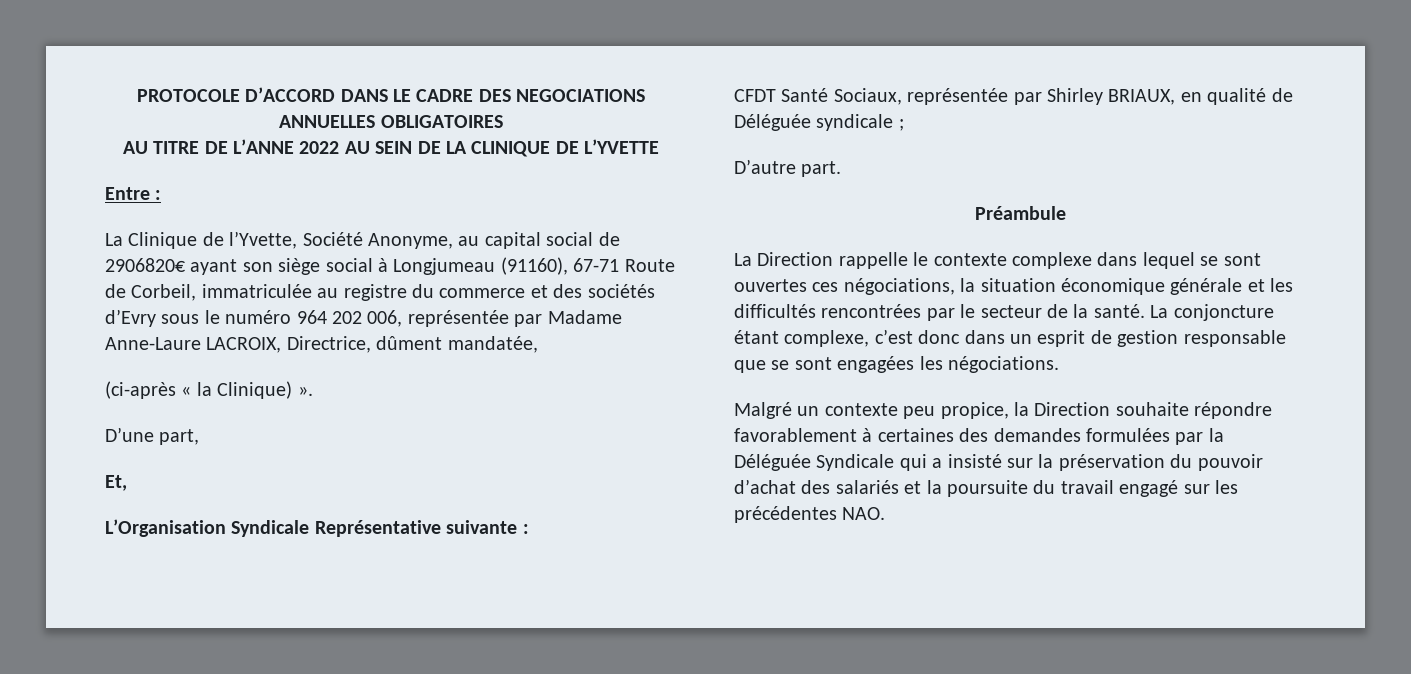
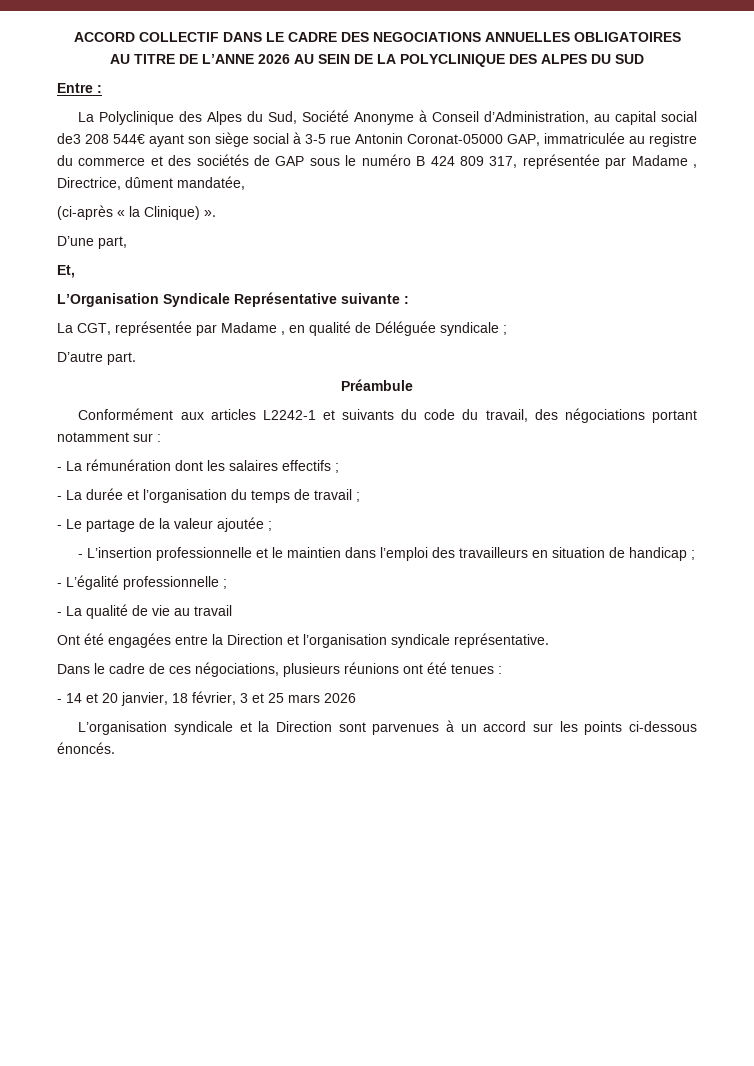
- PROTOCOLE D’ACCORD DANS LE CADRE DES NEGOCIATIONS ANNUELLES OBLIGATOIRES
+ ACCORD COLLECTIF DANS LE CADRE DES NEGOCIATIONS ANNUELLES OBLIGATOIRES
- AU TITRE DE L’ANNE 2022 AU SEIN DE LA CLINIQUE DE L’YVETTE
+ AU TITRE DE L’ANNE 2026 AU SEIN DE LA POLYCLINIQUE DES ALPES DU SUD
  Entre :
- La Clinique de l’Yvette, Société Anonyme, au capital social de 2906820€ ayant son siège social à Longjumeau (91160), 67-71 Route de Corbeil, immatriculée au registre du commerce et des sociétés d’Evry sous le numéro 964 202 006, représentée par Madame Anne-Laure LACROIX, Directrice, dûment mandatée,
+ La Polyclinique des Alpes du Sud, Société Anonyme à Conseil d’Administration, au capital social de3 208 544€ ayant son siège social à 3-5 rue Antonin Coronat-05000 GAP, immatriculée au registre du commerce et des sociétés de GAP sous le numéro B 424 809 317, représentée par Madame , Directrice, dûment mandatée,
- CFDT Santé Sociaux, représentée par Shirley BRIAUX, en qualité de Déléguée syndicale ;
+ La CGT, représentée par Madame , en qualité de Déléguée syndicale ;
- La Direction rappelle le contexte complexe dans lequel se sont ouvertes ces négociations, la situation économique générale et les difficultés rencontrées par le secteur de la santé. La conjoncture étant complexe, c’est donc dans un esprit de gestion responsable que se sont engagées les négociations.
- Malgré un contexte peu propice, la Direction souhaite répondre favorablement à certaines des demandes formulées par la Déléguée Syndicale qui a insisté sur la préservation du pouvoir d’achat des salariés et la poursuite du travail engagé sur les précédentes NAO.
+ Conformément aux articles L2242-1 et suivants du code du travail, des négociations portant notamment sur :
+ - La rémunération dont les salaires effectifs ;
+ - La durée et l’organisation du temps de travail ;
+ - Le partage de la valeur ajoutée ;
+ - L’insertion professionnelle et le maintien dans l’emploi des travailleurs en situation de handicap ;
+ - L’égalité professionnelle ;
+ - La qualité de vie au travail
+ Ont été engagées entre la Direction et l’organisation syndicale représentative.
+ Dans le cadre de ces négociations, plusieurs réunions ont été tenues :
+ - 14 et 20 janvier, 18 février, 3 et 25 mars 2026
+ L’organisation syndicale et la Direction sont parvenues à un accord sur les points ci-dessous énoncés.

